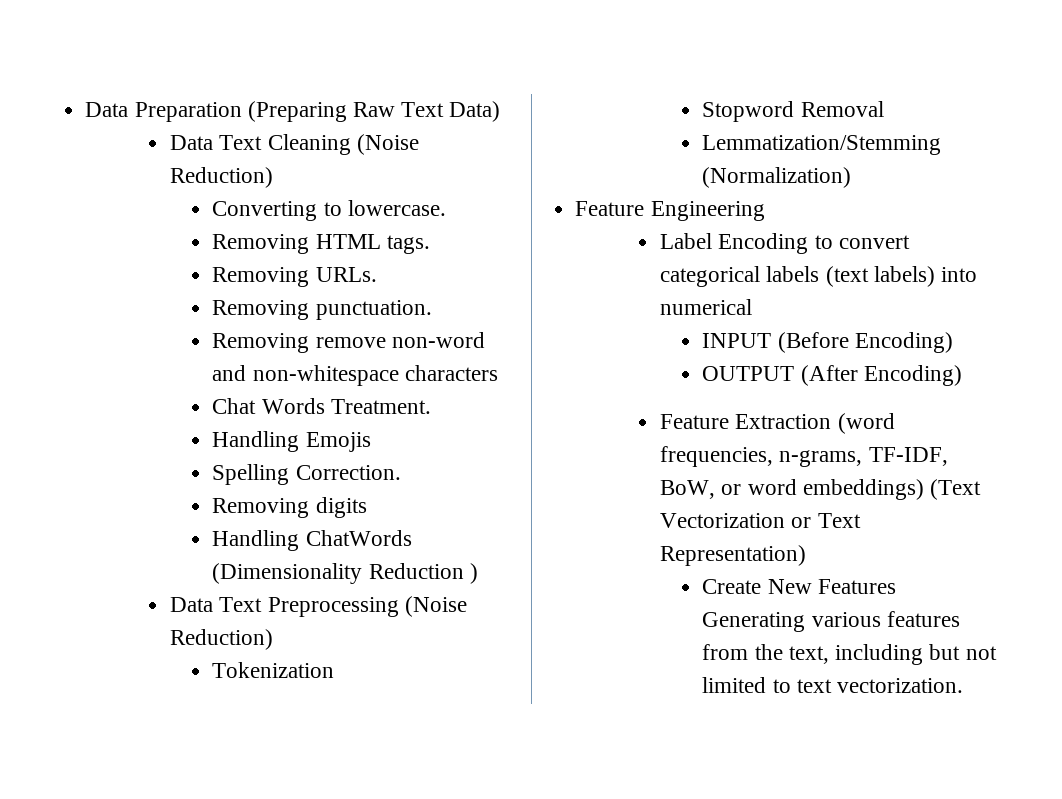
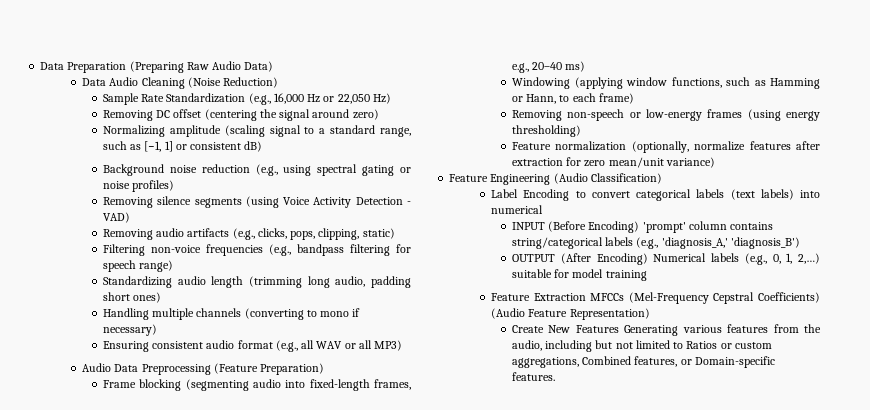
- Data Preparation (Preparing Raw Text Data)
+ Data Preparation (Preparing Raw Audio Data)
- Data Text Cleaning (Noise Reduction)
+ Data Audio Cleaning (Noise Reduction)
- Converting to lowercase.
- Removing HTML tags.
- Removing URLs.
- Removing punctuation.
- Removing remove non-word and non-whitespace characters
- Chat Words Treatment.
- Handling Emojis
- Spelling Correction.
- Removing digits
- Handling ChatWords (Dimensionality Reduction )
- Data Text Preprocessing (Noise Reduction)
- Tokenization
- Stopword Removal
- Lemmatization/Stemming (Normalization)
+ Sample Rate Standardization (e.g., 16,000 Hz or 22,050 Hz)
+ Removing DC offset (centering the signal around zero)
+ Normalizing amplitude (scaling signal to a standard range, such as [−1, 1] or consistent dB)
+ Background noise reduction (e.g., using spectral gating or noise profiles)
+ Removing silence segments (using Voice Activity Detection - VAD)
+ Removing audio artifacts (e.g., clicks, pops, clipping, static)
+ Filtering non-voice frequencies (e.g., bandpass filtering for speech range)
+ Standardizing audio length (trimming long audio, padding short ones)
+ Handling multiple channels (converting to mono if necessary)
+ Ensuring consistent audio format (e.g., all WAV or all MP3)
+ Audio Data Preprocessing (Feature Preparation)
+ Frame blocking (segmenting audio into fixed-length frames, e.g., 20–40 ms)
+ Windowing (applying window functions, such as Hamming or Hann, to each frame)
+ Removing non-speech or low-energy frames (using energy thresholding)
+ Feature normalization (optionally, normalize features after extraction for zero mean/unit variance)
- Feature Engineering
+ Feature Engineering (Audio Classification)
- INPUT (Before Encoding)
- OUTPUT (After Encoding)
- Feature Extraction (word frequencies, n-grams, TF-IDF, BoW, or word embeddings) (Text Vectorization or Text Representation)
+ INPUT (Before Encoding) 'prompt' column contains string/categorical labels (e.g., 'diagnosis_A,' 'diagnosis_B')
+ OUTPUT (After Encoding) Numerical labels (e.g., 0, 1, 2,…) suitable for model training
+ Feature Extraction MFCCs (Mel-Frequency Cepstral Coefficients) (Audio Feature Representation)
- Create New Features Generating various features from the text, including but not limited to text vectorization.
+ Create New Features Generating various features from the audio, including but not limited to Ratios or custom aggregations, Combined features, or Domain-specific features.

